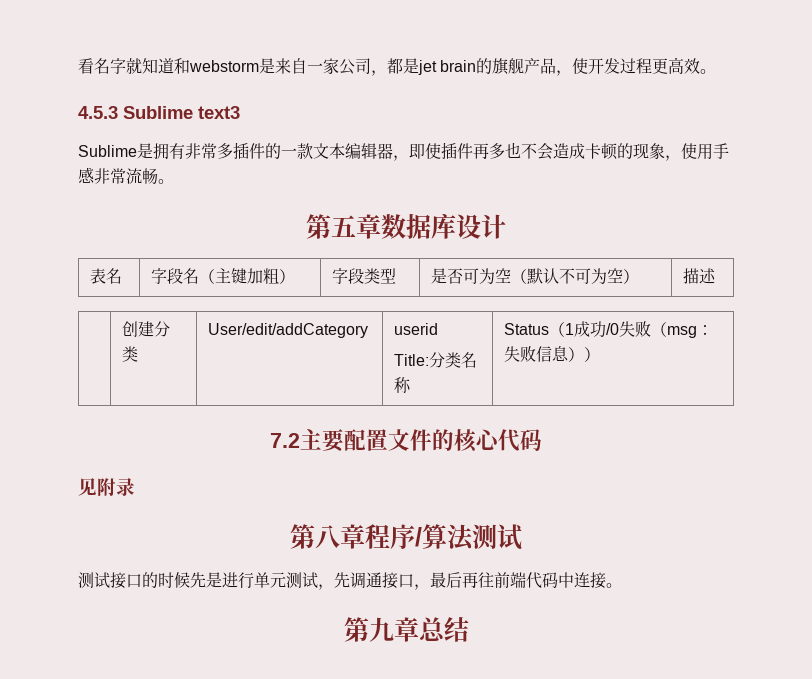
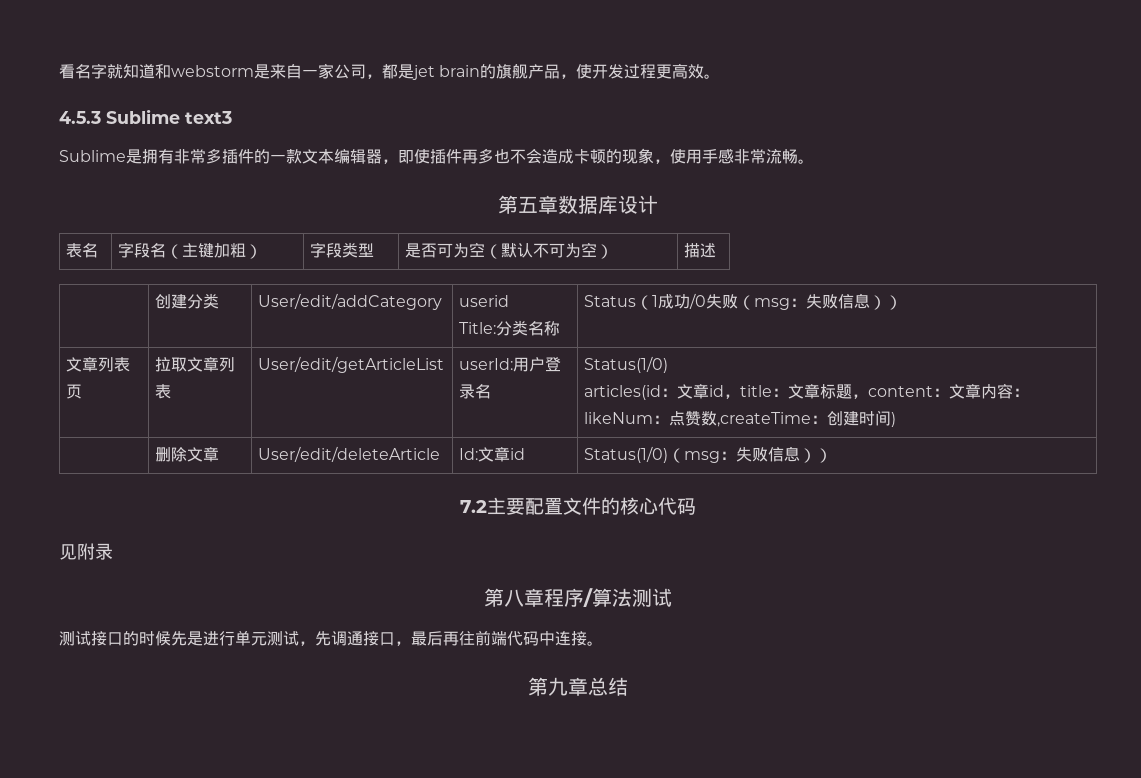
+ 文章列表页 | 拉取文章列表 | User/edit/getArticleList | userId:用户登录名 | Status(1/0)
+ articles(id：文章id，title：文章标题，content：文章内容：likeNum：点赞数,createTime：创建时间)
+ | 删除文章 | User/edit/deleteArticle | Id:文章id | Status(1/0)（msg：失败信息））

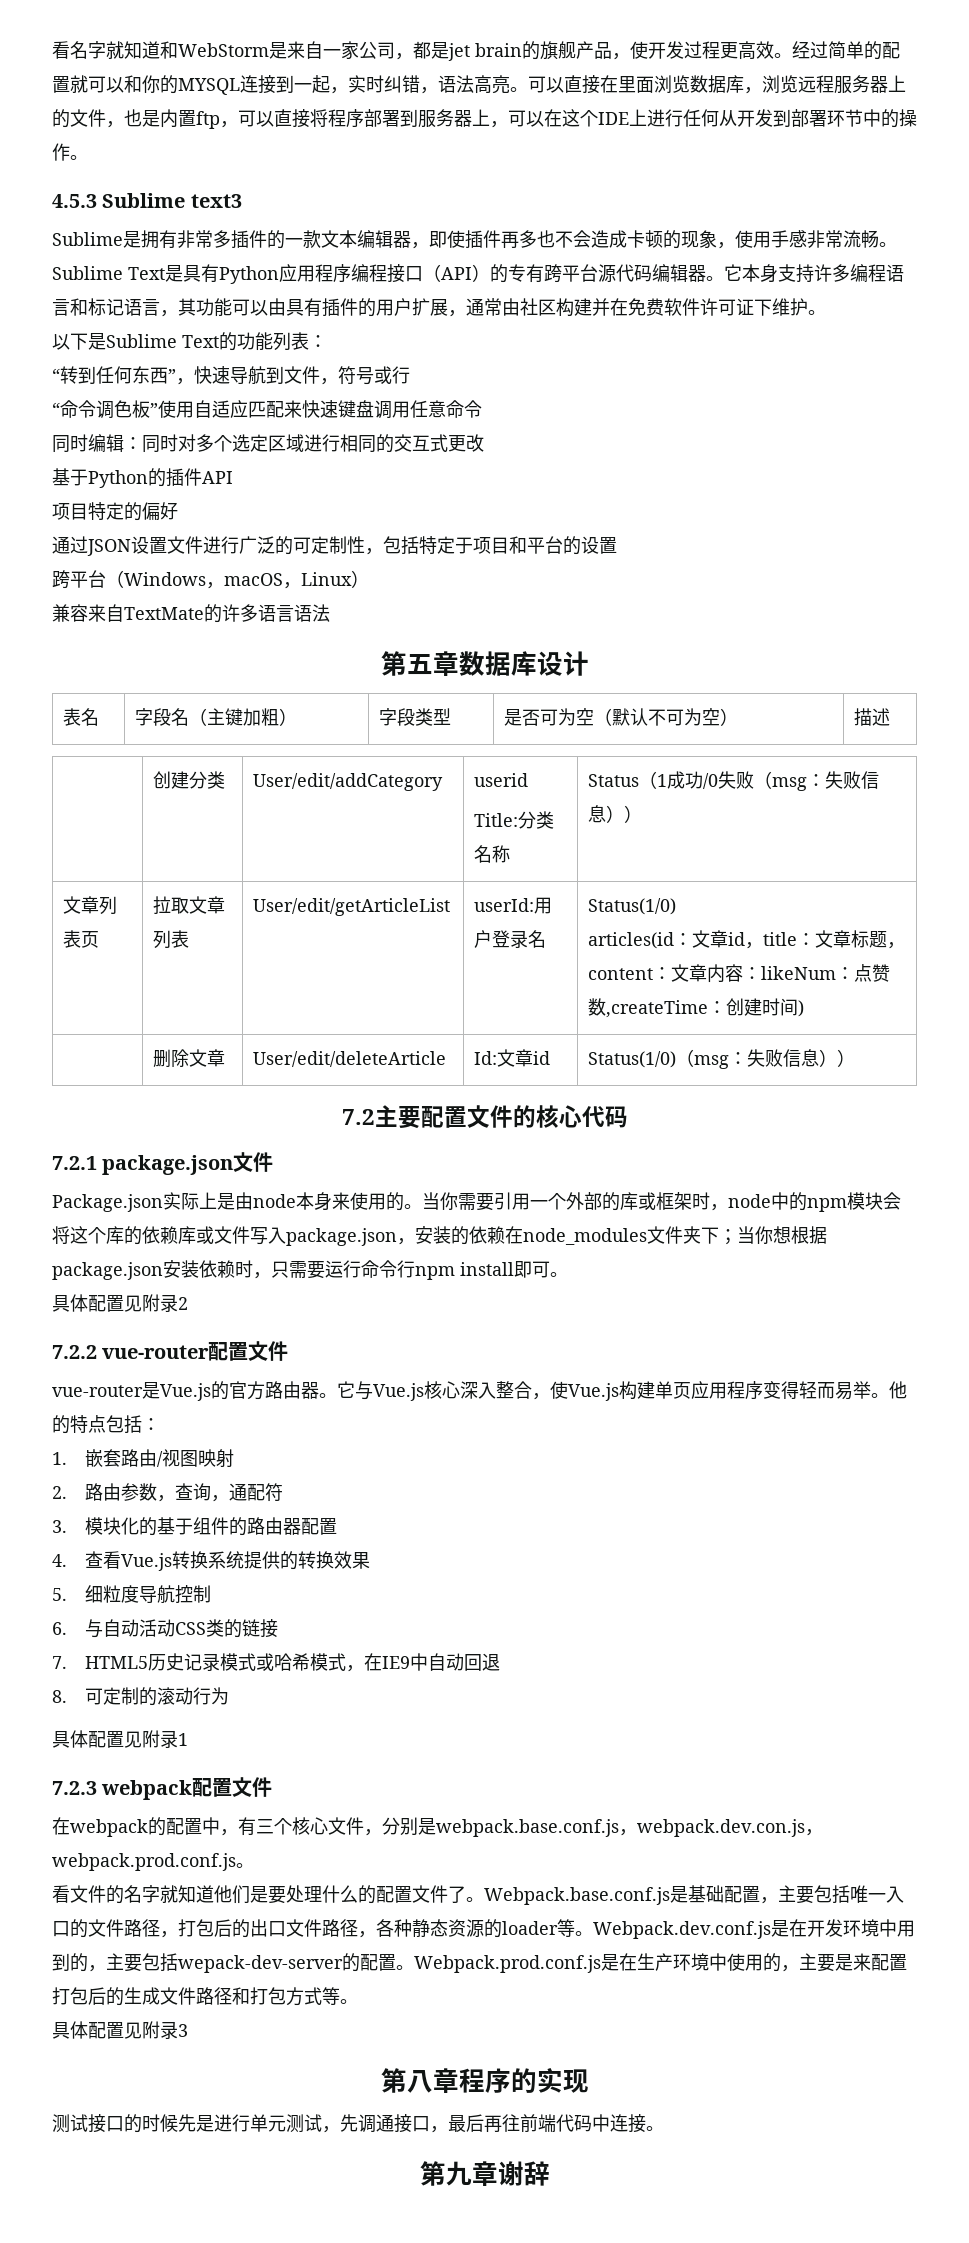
- 看名字就知道和webstorm是来自一家公司，都是jet brain的旗舰产品，使开发过程更高效。
+ 看名字就知道和WebStorm是来自一家公司，都是jet brain的旗舰产品，使开发过程更高效。经过简单的配置就可以和你的MYSQL连接到一起，实时纠错，语法高亮。可以直接在里面浏览数据库，浏览远程服务器上的文件，也是内置ftp，可以直接将程序部署到服务器上，可以在这个IDE上进行任何从开发到部署环节中的操作。
+ Sublime Text是具有Python应用程序编程接口（API）的专有跨平台源代码编辑器。它本身支持许多编程语言和标记语言，其功能可以由具有插件的用户扩展，通常由社区构建并在免费软件许可证下维护。
+ 以下是Sublime Text的功能列表：
+ “转到任何东西”，快速导航到文件，符号或行
+ “命令调色板”使用自适应匹配来快速键盘调用任意命令
+ 同时编辑：同时对多个选定区域进行相同的交互式更改
+ 基于Python的插件API
+ 项目特定的偏好
+ 通过JSON设置文件进行广泛的可定制性，包括特定于项目和平台的设置
+ 跨平台（Windows，macOS，Linux）
+ 兼容来自TextMate的许多语言语法
- 见附录
+ 7.2.1 package.json文件
+ Package.json实际上是由node本身来使用的。当你需要引用一个外部的库或框架时，node中的npm模块会将这个库的依赖库或文件写入package.json，安装的依赖在node_modules文件夹下；当你想根据package.json安装依赖时，只需要运行命令行npm install即可。
+ 具体配置见附录2
+ 7.2.2 vue-router配置文件
+ vue-router是Vue.js的官方路由器。它与Vue.js核心深入整合，使Vue.js构建单页应用程序变得轻而易举。他的特点包括：
+ 1.嵌套路由/视图映射
+ 2.路由参数，查询，通配符
+ 3.模块化的基于组件的路由器配置
+ 4.查看Vue.js转换系统提供的转换效果
+ 5.细粒度导航控制
+ 6.与自动活动CSS类的链接
+ 7. HTML5历史记录模式或哈希模式，在IE9中自动回退
+ 8.可定制的滚动行为
+ 具体配置见附录1
+ 7.2.3 webpack配置文件
+ 在webpack的配置中，有三个核心文件，分别是webpack.base.conf.js，webpack.dev.con.js，webpack.prod.conf.js。
+ 看文件的名字就知道他们是要处理什么的配置文件了。Webpack.base.conf.js是基础配置，主要包括唯一入口的文件路径，打包后的出口文件路径，各种静态资源的loader等。Webpack.dev.conf.js是在开发环境中用到的，主要包括wepack-dev-server的配置。Webpack.prod.conf.js是在生产环境中使用的，主要是来配置打包后的生成文件路径和打包方式等。
+ 具体配置见附录3
- 第八章程序/算法测试
+ 第八章程序的实现
- 第九章总结
+ 第九章谢辞

